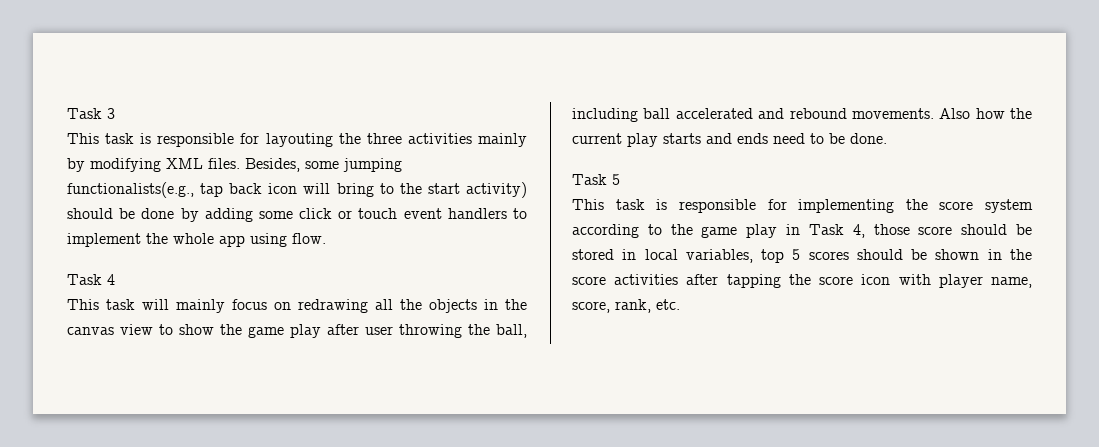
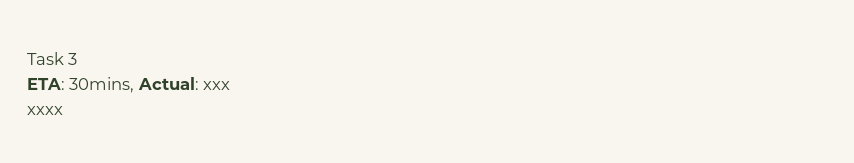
- This task is responsible for layouting the three activities mainly by modifying XML files. Besides, some jumping functionalists(e.g., tap back icon will bring to the start activity) should be done by adding some click or touch event handlers to implement the whole app using flow.
- Task 4
- This task will mainly focus on redrawing all the objects in the canvas view to show the game play after user throwing the ball, including ball accelerated and rebound movements. Also how the current play starts and ends need to be done.
- Task 5
- This task is responsible for implementing the score system according to the game play in Task 4, those score should be stored in local variables, top 5 scores should be shown in the score activities after tapping the score icon with player name, score, rank, etc.
+ ETA: 30mins, Actual: xxx
+ xxxx

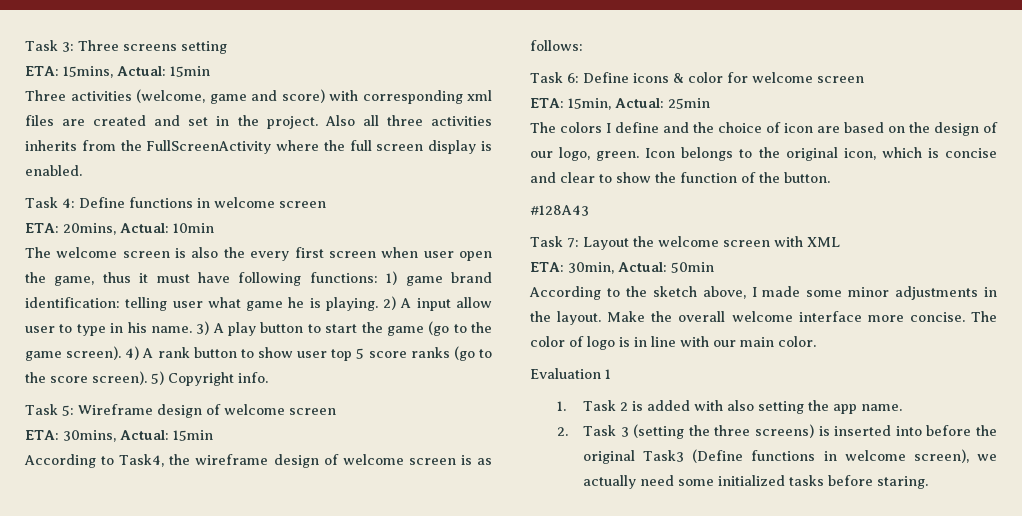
- Task 3
- ETA: 30mins, Actual: xxx
- xxxx
+ Task 3: Three screens setting
+ ETA: 15mins, Actual: 15min
+ Three activities (welcome, game and score) with corresponding xml files are created and set in the project. Also all three activities inherits from the FullScreenActivity where the full screen display is enabled.
+ Task 4: Define functions in welcome screen
+ ETA: 20mins, Actual: 10min
+ The welcome screen is also the every first screen when user open the game, thus it must have following functions: 1) game brand identification: telling user what game he is playing. 2) A input allow user to type in his name. 3) A play button to start the game (go to the game screen). 4) A rank button to show user top 5 score ranks (go to the score screen). 5) Copyright info.
+ Task 5: Wireframe design of welcome screen
+ ETA: 30mins, Actual: 15min
+ According to Task4, the wireframe design of welcome screen is as follows:
+ Task 6: Define icons & color for welcome screen
+ ETA: 15min, Actual: 25min
+ The colors I define and the choice of icon are based on the design of our logo, green. Icon belongs to the original icon, which is concise and clear to show the function of the button.
+ #128A43
+ Task 7: Layout the welcome screen with XML
+ ETA: 30min, Actual: 50min
+ According to the sketch above, I made some minor adjustments in the layout. Make the overall welcome interface more concise. The color of logo is in line with our main color.
+ Evaluation 1
+ 1. Task 2 is added with also setting the app name.
+ 2. Task 3 (setting the three screens) is inserted into before the original Task3 (Define functions in welcome screen), we actually need some initialized tasks before staring.

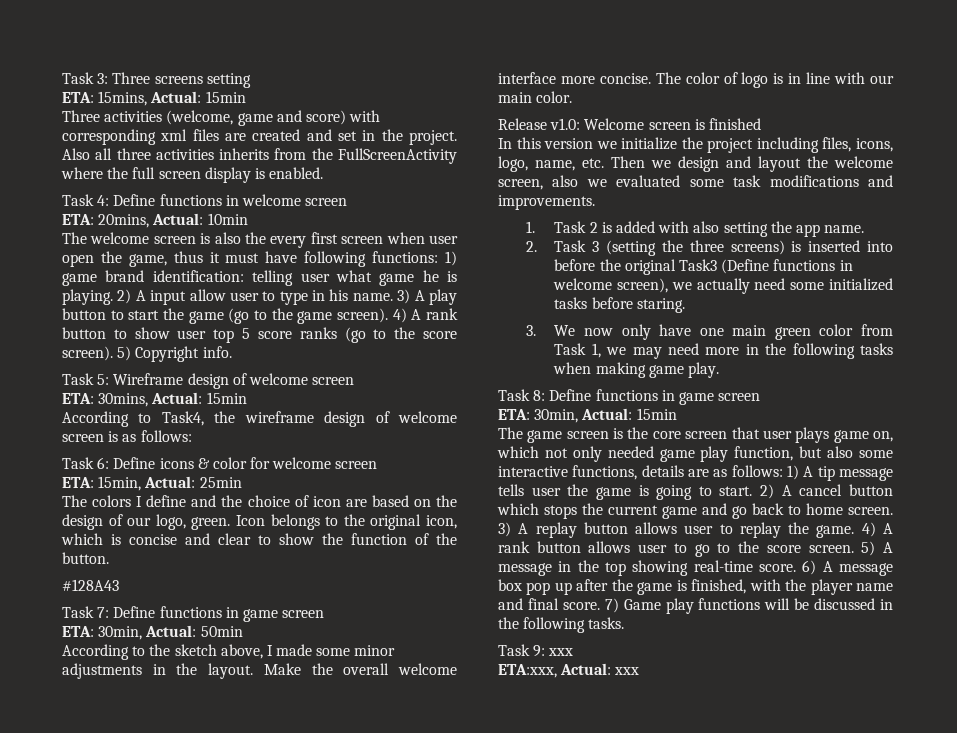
- Task 7: Layout the welcome screen with XML
+ Task 7: Define functions in game screen
- Evaluation 1
+ Release v1.0: Welcome screen is finished
+ In this version we initialize the project including files, icons, logo, name, etc. Then we design and layout the welcome screen, also we evaluated some task modifications and improvements.
+ 3. We now only have one main green color from Task 1, we may need more in the following tasks when making game play.
+ Task 8: Define functions in game screen
+ ETA: 30min, Actual: 15min
+ The game screen is the core screen that user plays game on, which not only needed game play function, but also some interactive functions, details are as follows: 1) A tip message tells user the game is going to start. 2) A cancel button which stops the current game and go back to home screen. 3) A replay button allows user to replay the game. 4) A rank button allows user to go to the score screen. 5) A message in the top showing real-time score. 6) A message box pop up after the game is finished, with the player name and final score. 7) Game play functions will be discussed in the following tasks.
+ Task 9: xxx
+ ETA:xxx, Actual: xxx

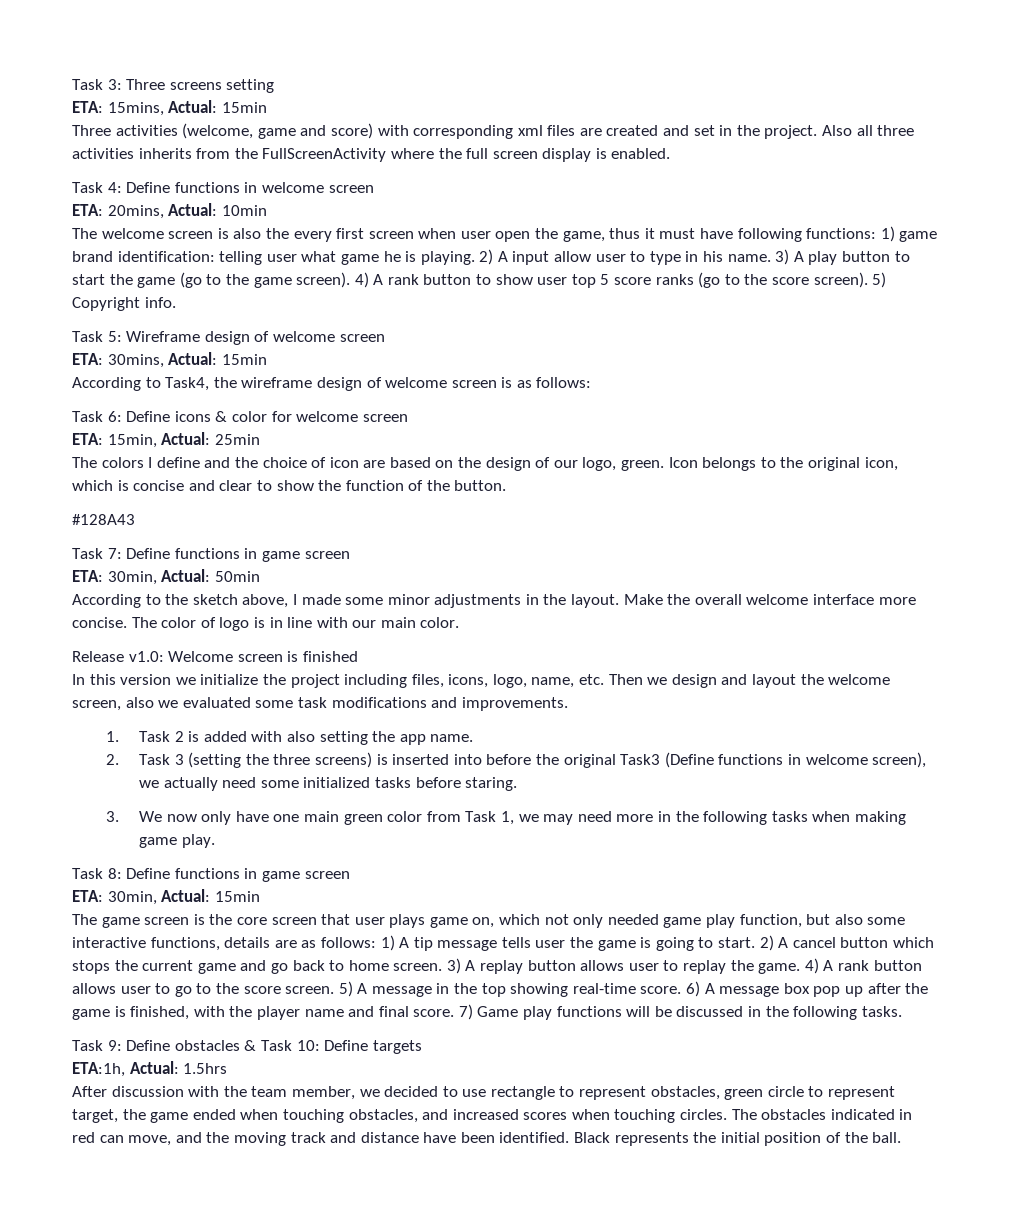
- Task 9: xxx
- ETA:xxx, Actual: xxx
+ Task 9: Define obstacles & Task 10: Define targets
+ ETA:1h, Actual: 1.5hrs
+ After discussion with the team member, we decided to use rectangle to represent obstacles, green circle to represent target, the game ended when touching obstacles, and increased scores when touching circles. The obstacles indicated in red can move, and the moving track and distance have been identified. Black represents the initial position of the ball.

